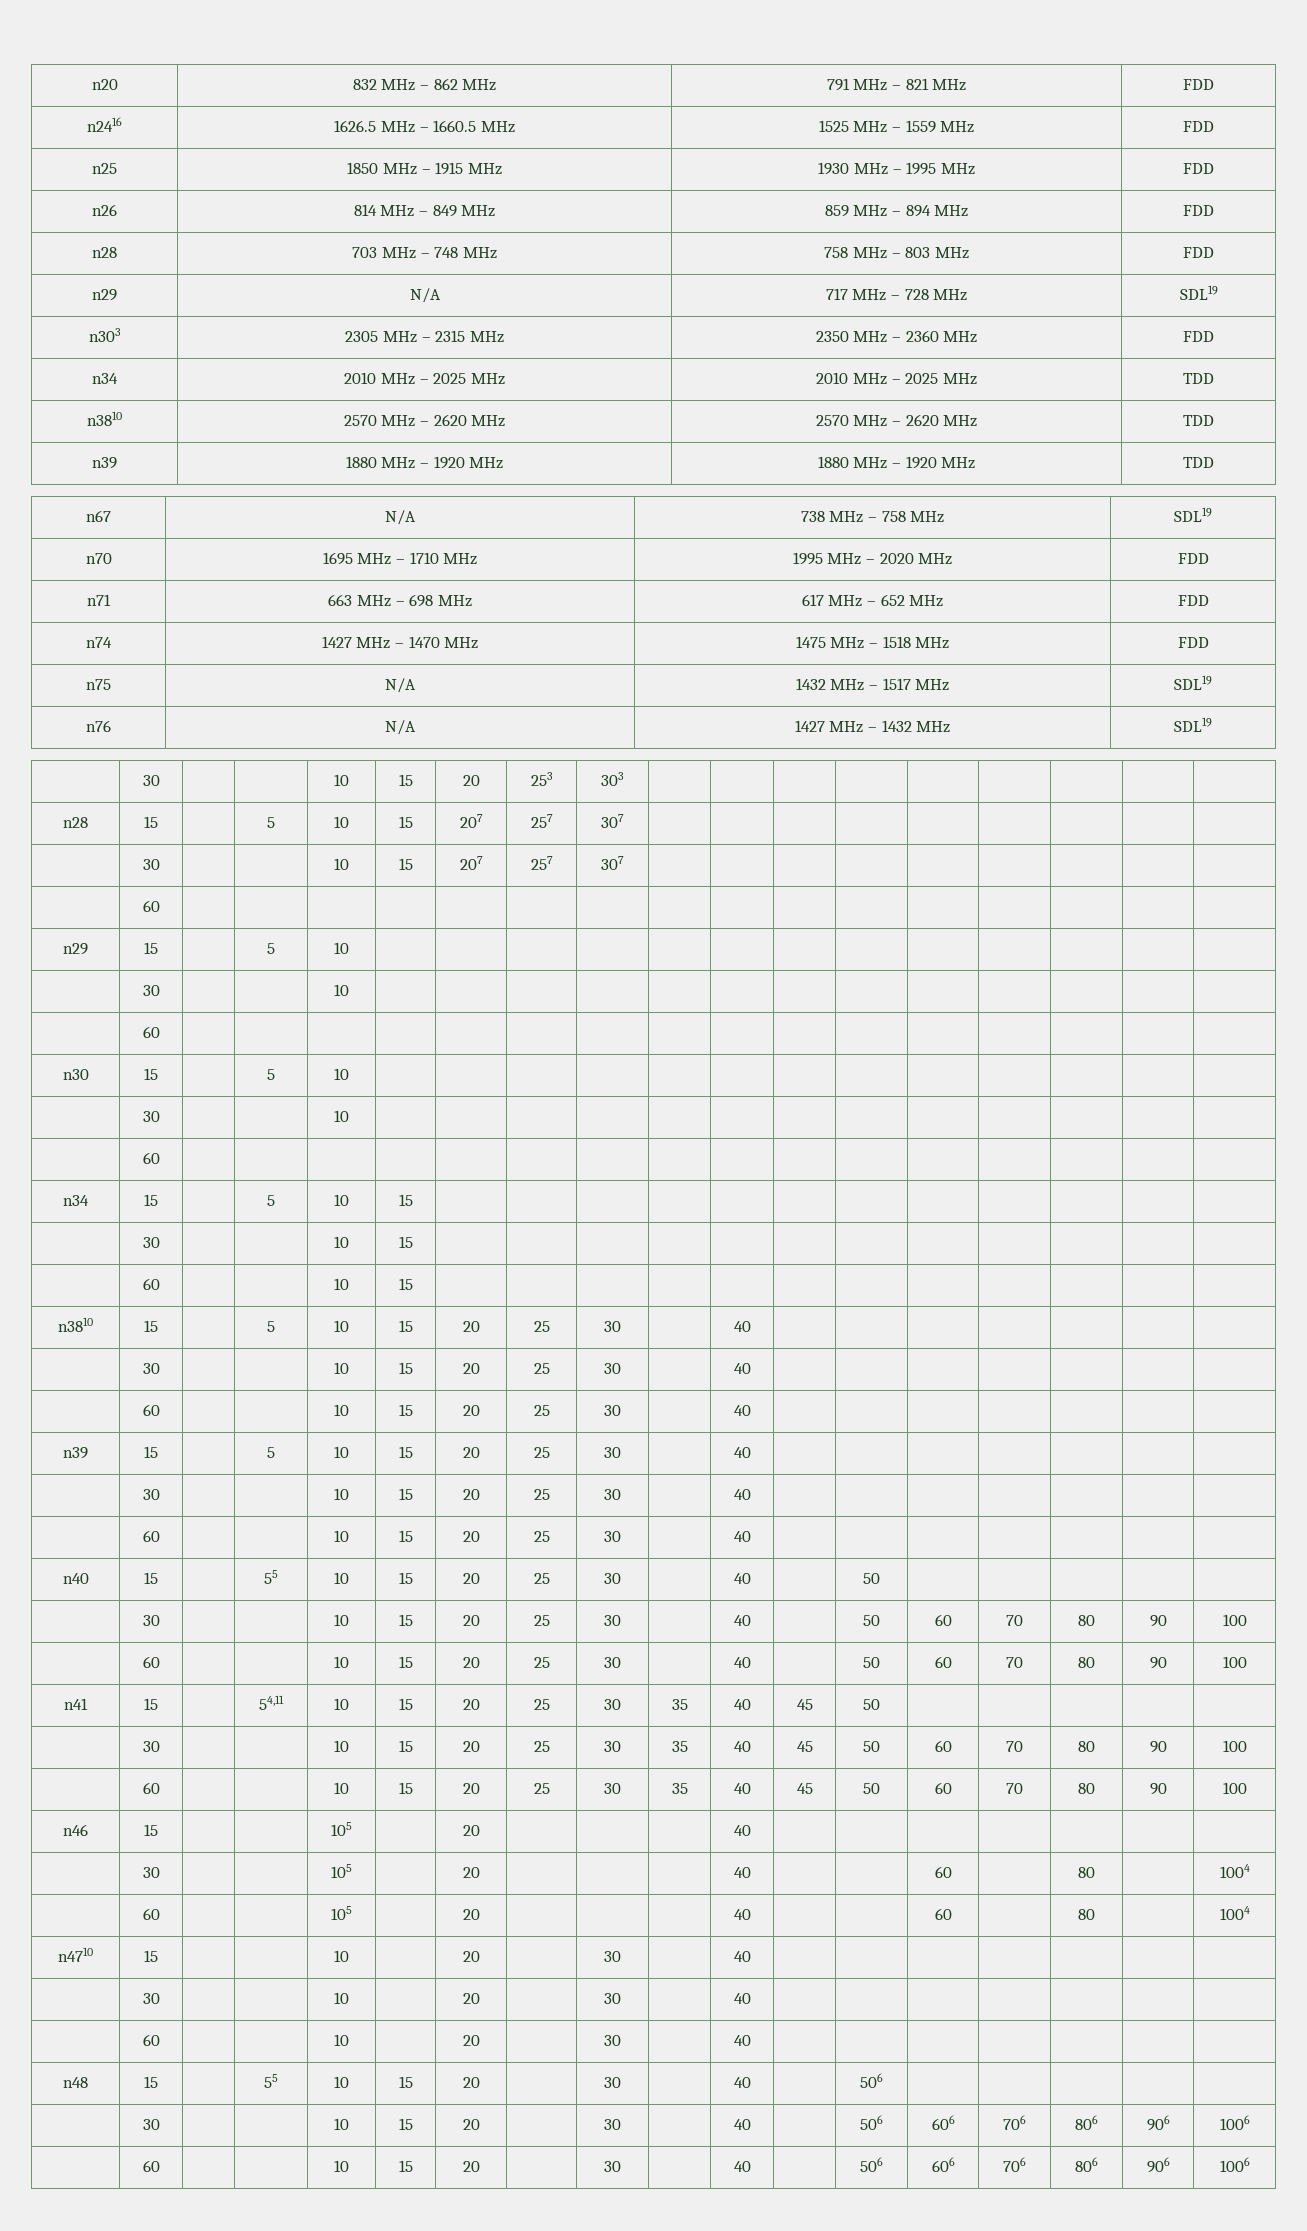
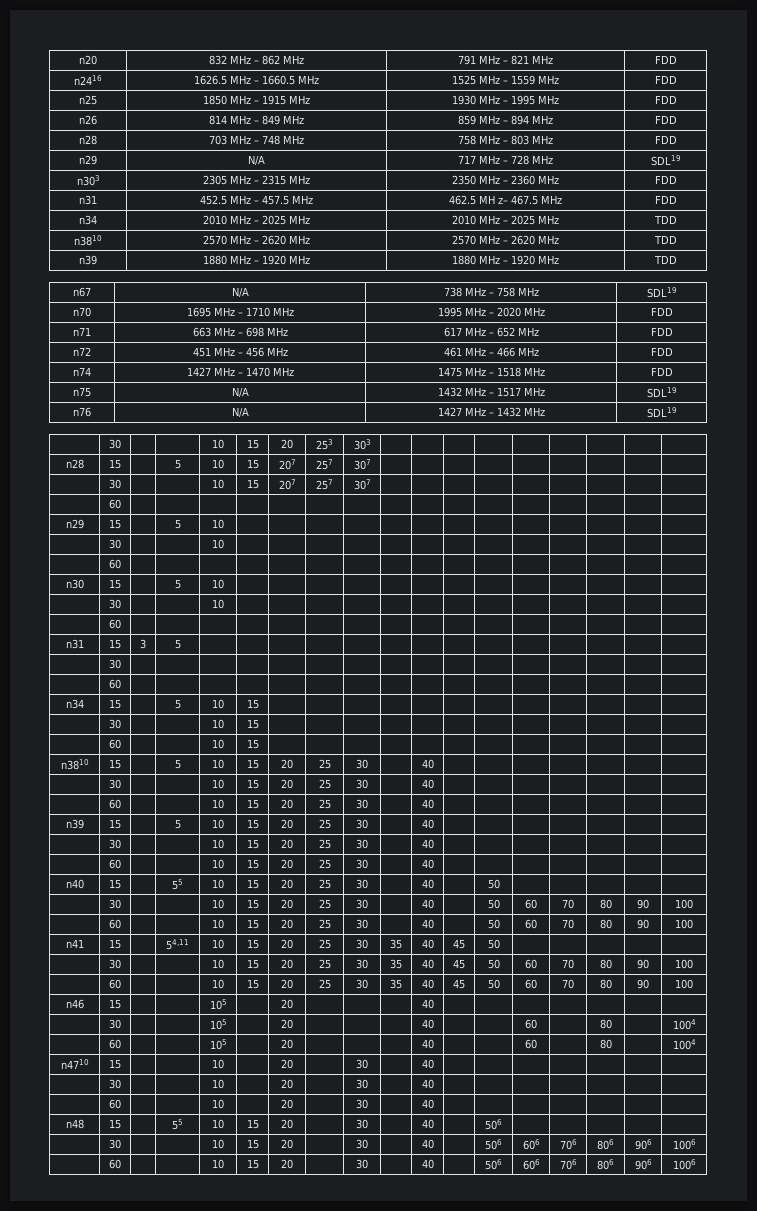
+ n31 | 452.5 MHz – 457.5 MHz | 462.5 MH z– 467.5 MHz | FDD
+ n72 | 451 MHz – 456 MHz | 461 MHz – 466 MHz | FDD
+ n31 | 15 | 3 | 5 | | | | | | | | | | | | | |
+ | 30 | | | | | | | | | | | | | | | |
+ | 60 | | | | | | | | | | | | | | | |

